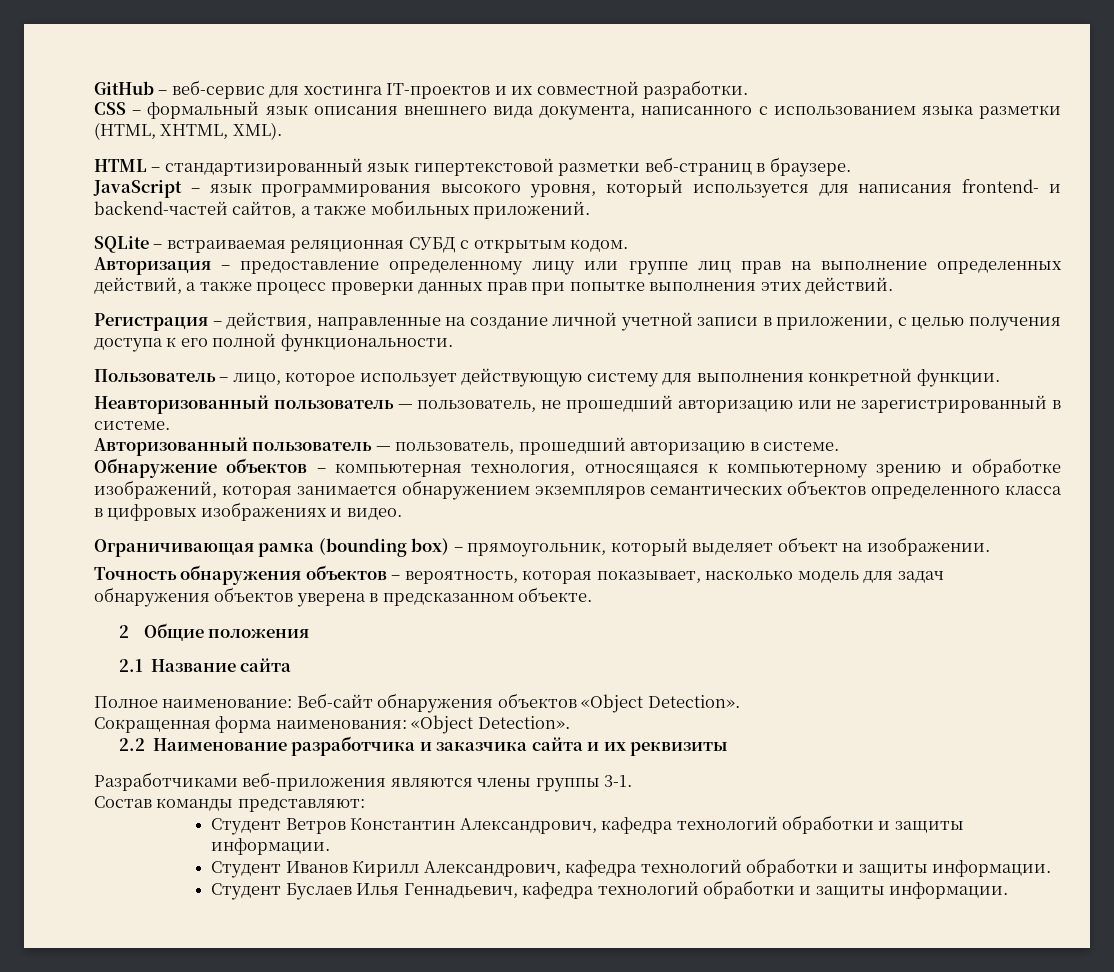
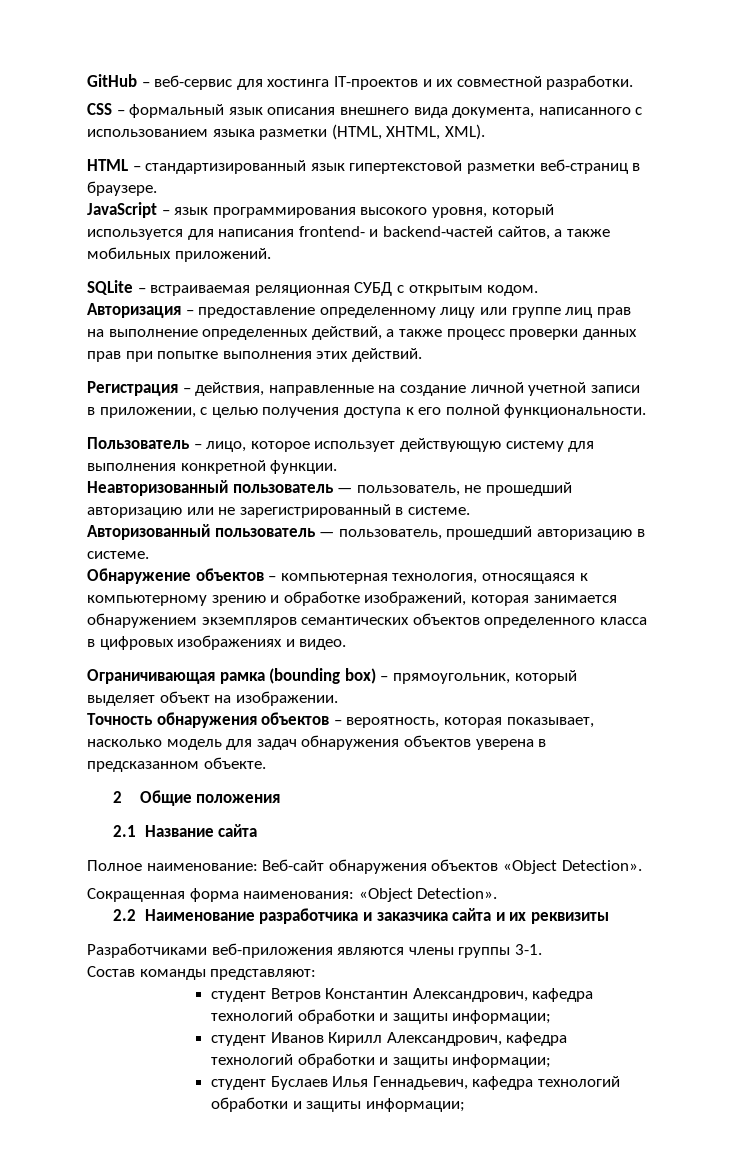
- Студент Ветров Константин Александрович, кафедра технологий обработки и защиты информации.
- Студент Иванов Кирилл Александрович, кафедра технологий обработки и защиты информации.
- Студент Буслаев Илья Геннадьевич, кафедра технологий обработки и защиты информации.
+ студент Ветров Константин Александрович, кафедра технологий обработки и защиты информации;
+ студент Иванов Кирилл Александрович, кафедра технологий обработки и защиты информации;
+ студент Буслаев Илья Геннадьевич, кафедра технологий обработки и защиты информации;

